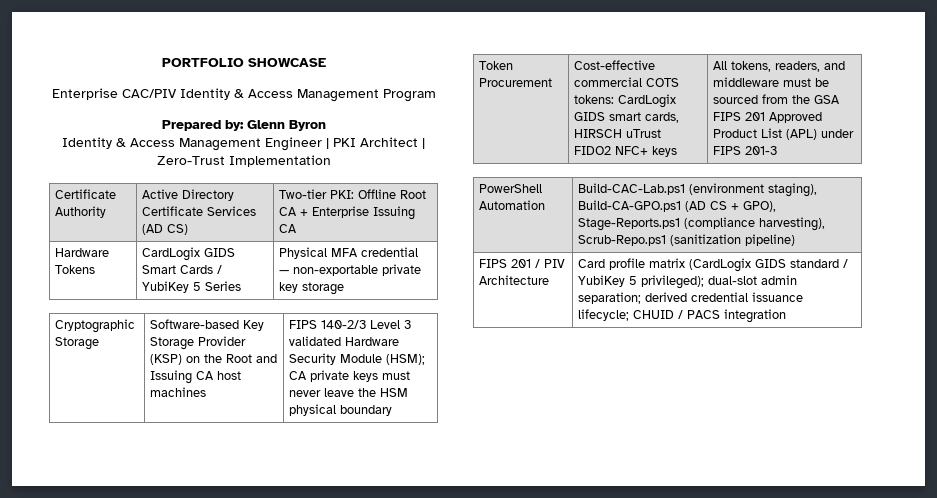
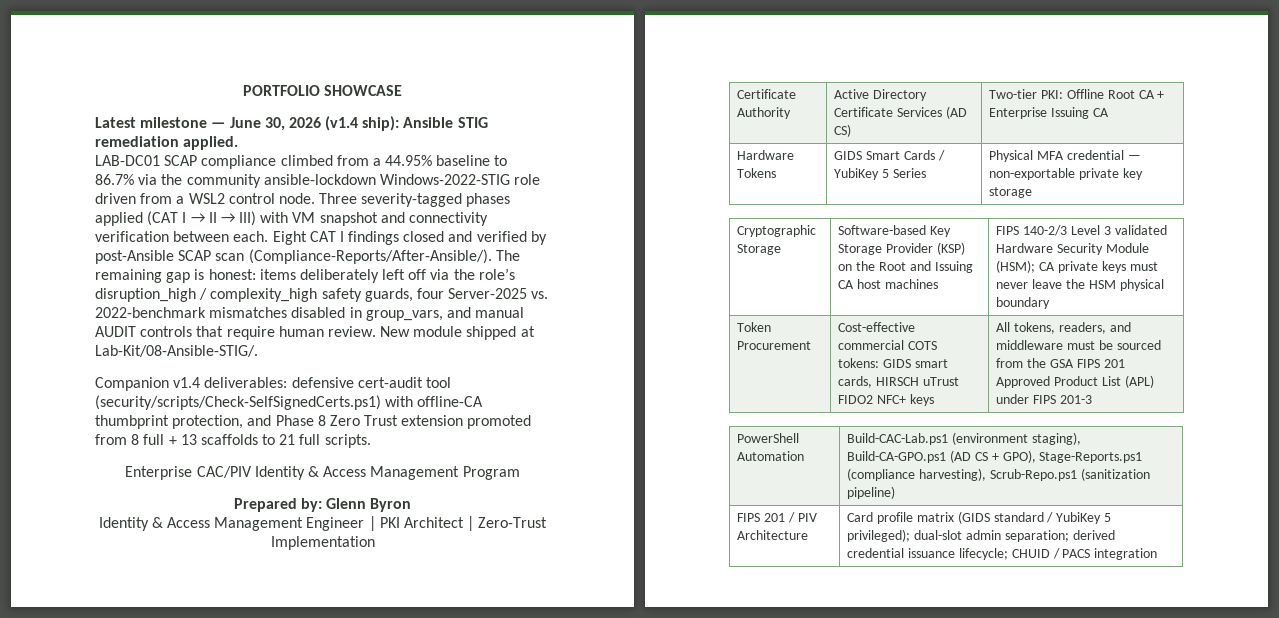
+ Latest milestone — June 30, 2026 (v1.4 ship): Ansible STIG remediation applied.
+ LAB-DC01 SCAP compliance climbed from a 44.95% baseline to 86.7% via the community ansible-lockdown Windows-2022-STIG role driven from a WSL2 control node. Three severity-tagged phases applied (CAT I → II → III) with VM snapshot and connectivity verification between each. Eight CAT I findings closed and verified by post-Ansible SCAP scan (Compliance-Reports/After-Ansible/). The remaining gap is honest: items deliberately left off via the role’s disruption_high / complexity_high safety guards, four Server-2025 vs. 2022-benchmark mismatches disabled in group_vars, and manual AUDIT controls that require human review. New module shipped at Lab-Kit/08-Ansible-STIG/.
+ Companion v1.4 deliverables: defensive cert-audit tool (security/scripts/Check-SelfSignedCerts.ps1) with offline-CA thumbprint protection, and Phase 8 Zero Trust extension promoted from 8 full + 13 scaffolds to 21 full scripts.
- Hardware Tokens | CardLogix GIDS Smart Cards / YubiKey 5 Series | Physical MFA credential — non-exportable private key storage
+ Hardware Tokens | GIDS Smart Cards / YubiKey 5 Series | Physical MFA credential — non-exportable private key storage
- Token Procurement | Cost-effective commercial COTS tokens: CardLogix GIDS smart cards, HIRSCH uTrust FIDO2 NFC+ keys | All tokens, readers, and middleware must be sourced from the GSA FIPS 201 Approved Product List (APL) under FIPS 201-3
+ Token Procurement | Cost-effective commercial COTS tokens: GIDS smart cards, HIRSCH uTrust FIDO2 NFC+ keys | All tokens, readers, and middleware must be sourced from the GSA FIPS 201 Approved Product List (APL) under FIPS 201-3
- FIPS 201 / PIV Architecture | Card profile matrix (CardLogix GIDS standard / YubiKey 5 privileged); dual-slot admin separation; derived credential issuance lifecycle; CHUID / PACS integration
+ FIPS 201 / PIV Architecture | Card profile matrix (GIDS standard / YubiKey 5 privileged); dual-slot admin separation; derived credential issuance lifecycle; CHUID / PACS integration

